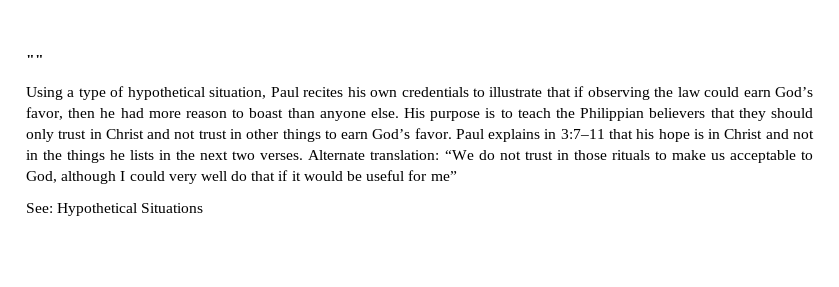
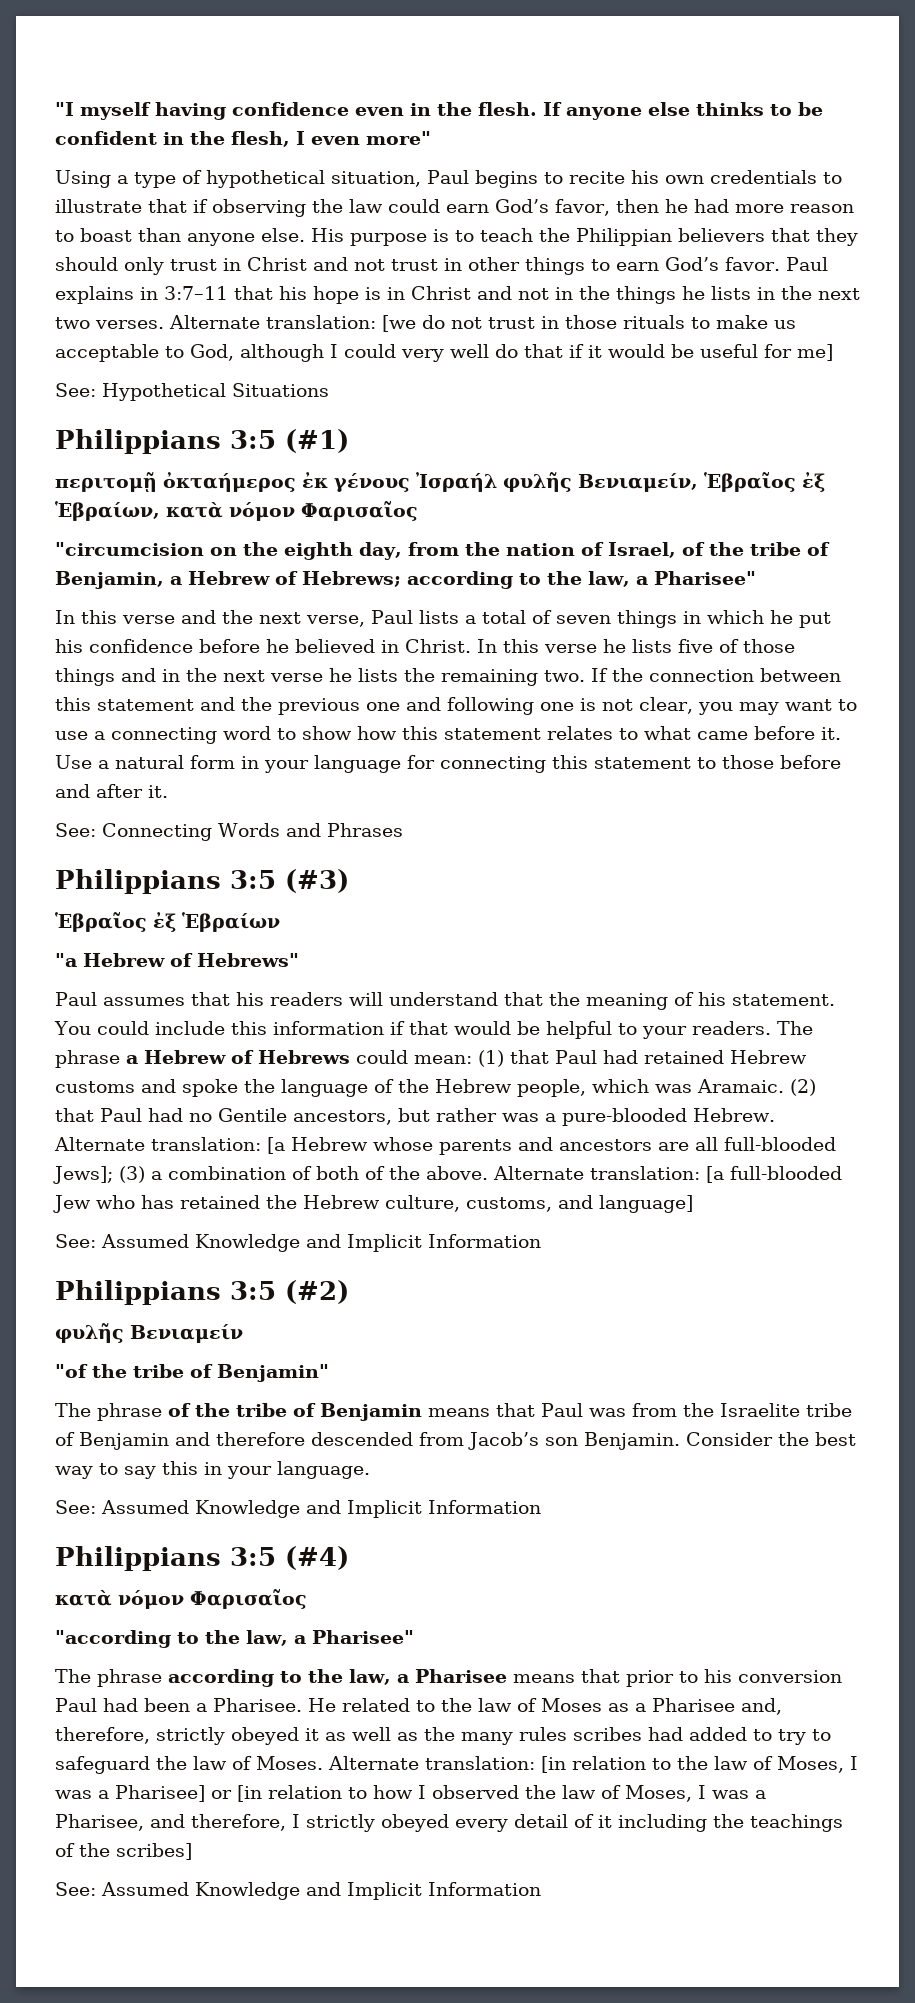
- ""
+ "I myself having confidence even in the flesh. If anyone else thinks to be confident in the flesh, I even more"
- Using a type of hypothetical situation, Paul recites his own credentials to illustrate that if observing the law could earn God’s favor, then he had more reason to boast than anyone else.
+ Using a type of hypothetical situation, Paul begins to recite his own credentials to illustrate that if observing the law could earn God’s favor, then he had more reason to boast than anyone else.
- Alternate translation: “We do not trust in those rituals to make us acceptable to God, although I could very well do that if it would be useful for me”
+ Alternate translation: [we do not trust in those rituals to make us acceptable to God, although I could very well do that if it would be useful for me]
+ Philippians 3:5 (#1)
+ περιτομῇ ὀκταήμερος ἐκ γένους Ἰσραήλ φυλῆς Βενιαμείν, Ἑβραῖος ἐξ Ἑβραίων, κατὰ νόμον Φαρισαῖος
+ "circumcision on the eighth day, from the nation of Israel, of the tribe of Benjamin, a Hebrew of Hebrews; according to the law, a Pharisee"
+ In this verse and the next verse, Paul lists a total of seven things in which he put his confidence before he believed in Christ. In this verse he lists five of those things and in the next verse he lists the remaining two. If the connection between this statement and the previous one and following one is not clear, you may want to use a connecting word to show how this statement relates to what came before it. Use a natural form in your language for connecting this statement to those before and after it.
+ See: Connecting Words and Phrases
+ Philippians 3:5 (#3)
+ Ἑβραῖος ἐξ Ἑβραίων
+ "a Hebrew of Hebrews"
+ Paul assumes that his readers will understand that the meaning of his statement. You could include this information if that would be helpful to your readers. The phrase a Hebrew of Hebrews could mean: (1) that Paul had retained Hebrew customs and spoke the language of the Hebrew people, which was Aramaic. (2) that Paul had no Gentile ancestors, but rather was a pure-blooded Hebrew. Alternate translation: [a Hebrew whose parents and ancestors are all full-blooded Jews]; (3) a combination of both of the above. Alternate translation: [a full-blooded Jew who has retained the Hebrew culture, customs, and language]
+ See: Assumed Knowledge and Implicit Information
+ Philippians 3:5 (#2)
+ φυλῆς Βενιαμείν
+ "of the tribe of Benjamin"
+ The phrase of the tribe of Benjamin means that Paul was from the Israelite tribe of Benjamin and therefore descended from Jacob’s son Benjamin. Consider the best way to say this in your language.
+ See: Assumed Knowledge and Implicit Information
+ Philippians 3:5 (#4)
+ κατὰ νόμον Φαρισαῖος
+ "according to the law, a Pharisee"
+ The phrase according to the law, a Pharisee means that prior to his conversion Paul had been a Pharisee. He related to the law of Moses as a Pharisee and, therefore, strictly obeyed it as well as the many rules scribes had added to try to safeguard the law of Moses. Alternate translation: [in relation to the law of Moses, I was a Pharisee] or [in relation to how I observed the law of Moses, I was a Pharisee, and therefore, I strictly obeyed every detail of it including the teachings of the scribes]
+ See: Assumed Knowledge and Implicit Information

